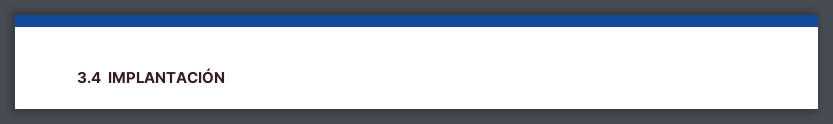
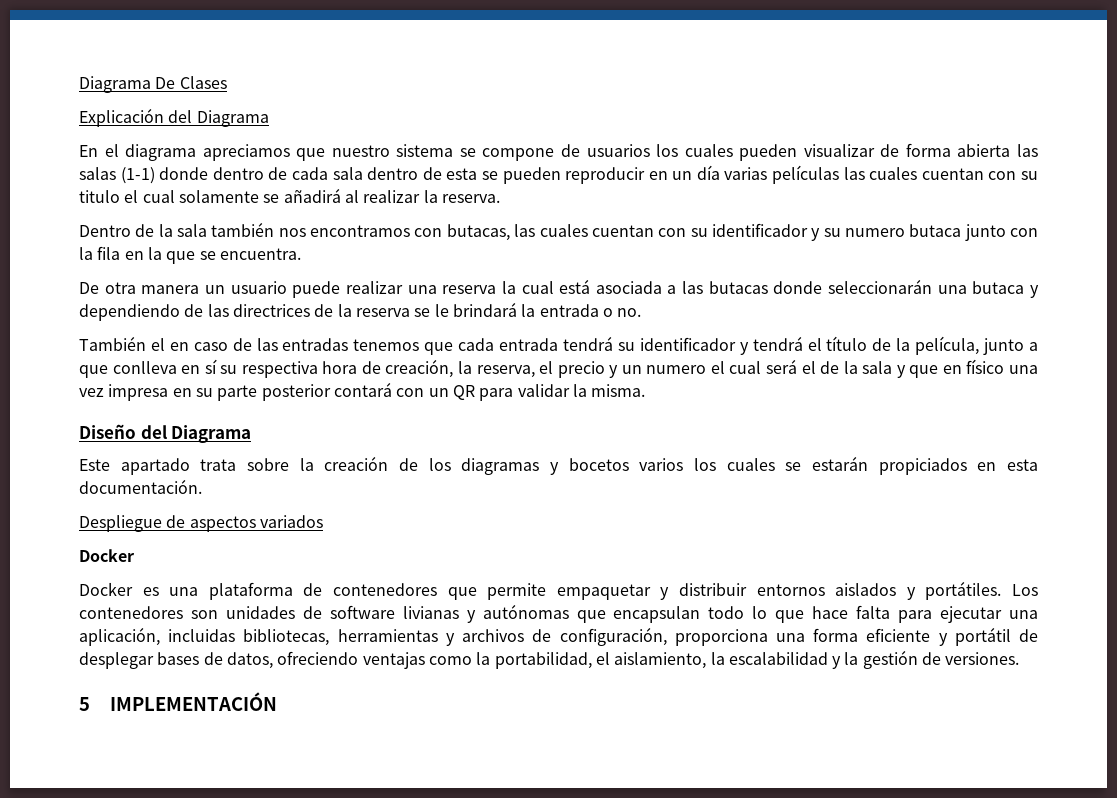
- 3.4 IMPLANTACIÓN
+ Diagrama De Clases
+ Explicación del Diagrama
+ En el diagrama apreciamos que nuestro sistema se compone de usuarios los cuales pueden visualizar de forma abierta las salas (1-1) donde dentro de cada sala dentro de esta se pueden reproducir en un día varias películas las cuales cuentan con su titulo el cual solamente se añadirá al realizar la reserva.
+ Dentro de la sala también nos encontramos con butacas, las cuales cuentan con su identificador y su numero butaca junto con la fila en la que se encuentra.
+ De otra manera un usuario puede realizar una reserva la cual está asociada a las butacas donde seleccionarán una butaca y dependiendo de las directrices de la reserva se le brindará la entrada o no.
+ También el en caso de las entradas tenemos que cada entrada tendrá su identificador y tendrá el título de la película, junto a que conlleva en sí su respectiva hora de creación, la reserva, el precio y un numero el cual será el de la sala y que en físico una vez impresa en su parte posterior contará con un QR para validar la misma.
+ Diseño del Diagrama
+ Este apartado trata sobre la creación de los diagramas y bocetos varios los cuales se estarán propiciados en esta documentación.
+ Despliegue de aspectos variados
+ Docker
+ Docker es una plataforma de contenedores que permite empaquetar y distribuir entornos aislados y portátiles. Los contenedores son unidades de software livianas y autónomas que encapsulan todo lo que hace falta para ejecutar una aplicación, incluidas bibliotecas, herramientas y archivos de configuración, proporciona una forma eficiente y portátil de desplegar bases de datos, ofreciendo ventajas como la portabilidad, el aislamiento, la escalabilidad y la gestión de versiones.
+ 5 IMPLEMENTACIÓN

